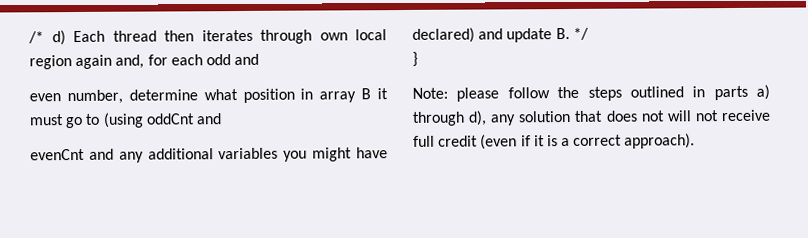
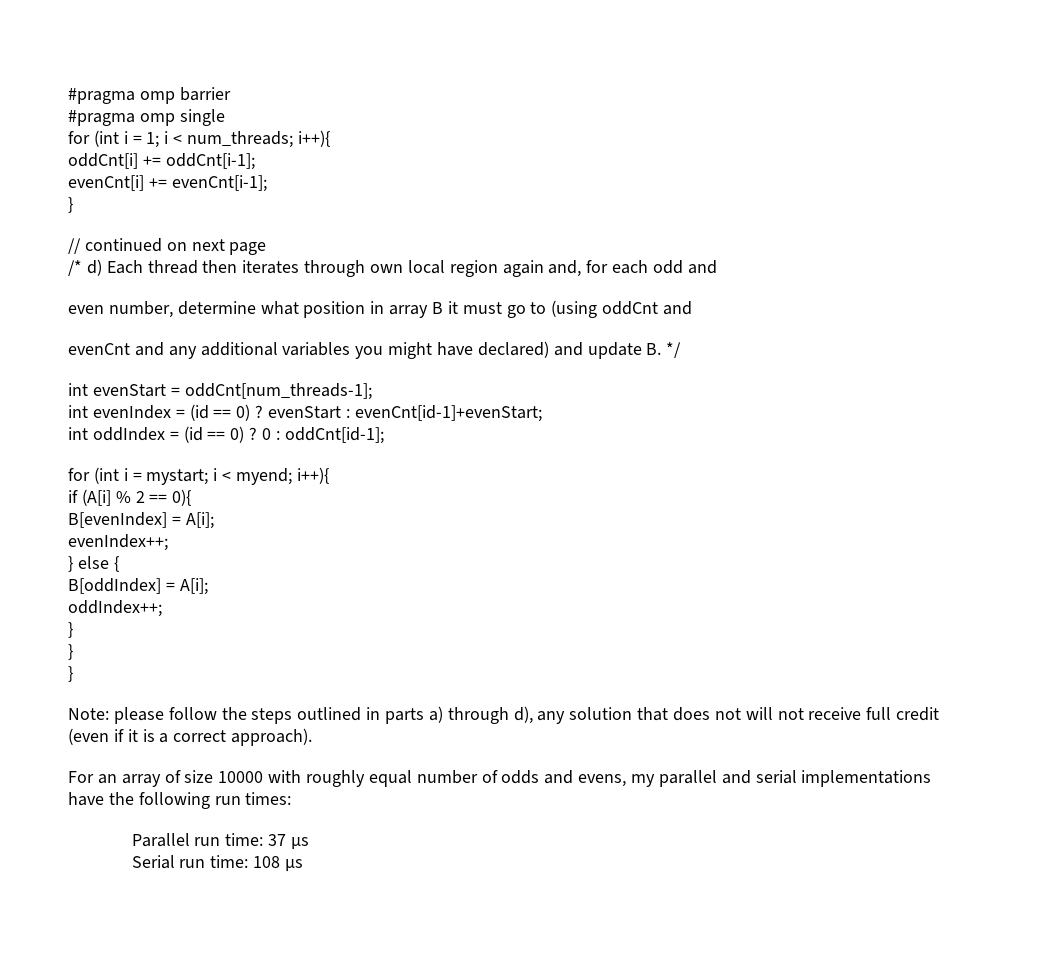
+ #pragma omp barrier
+ #pragma omp single
+ for (int i = 1; i < num_threads; i++){
+ oddCnt[i] += oddCnt[i-1];
+ evenCnt[i] += evenCnt[i-1];
+ }
+ // continued on next page
+ int evenStart = oddCnt[num_threads-1];
+ int evenIndex = (id == 0) ? evenStart : evenCnt[id-1]+evenStart;
+ int oddIndex = (id == 0) ? 0 : oddCnt[id-1];
+ for (int i = mystart; i < myend; i++){
+ if (A[i] % 2 == 0){
+ B[evenIndex] = A[i];
+ evenIndex++;
+ } else {
+ B[oddIndex] = A[i];
+ oddIndex++;
+ }
+ }
+ For an array of size 10000 with roughly equal number of odds and evens, my parallel and serial implementations have the following run times:
+ Parallel run time: 37 μs
+ Serial run time: 108 μs

